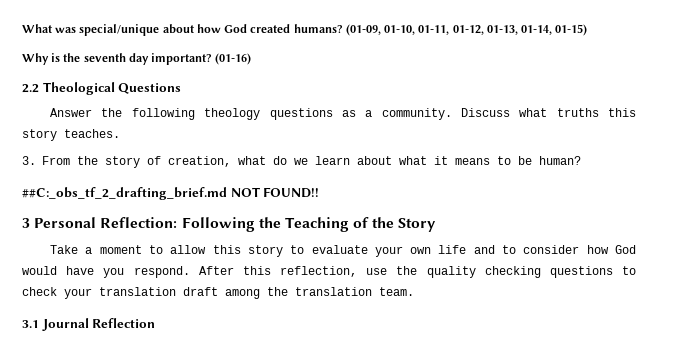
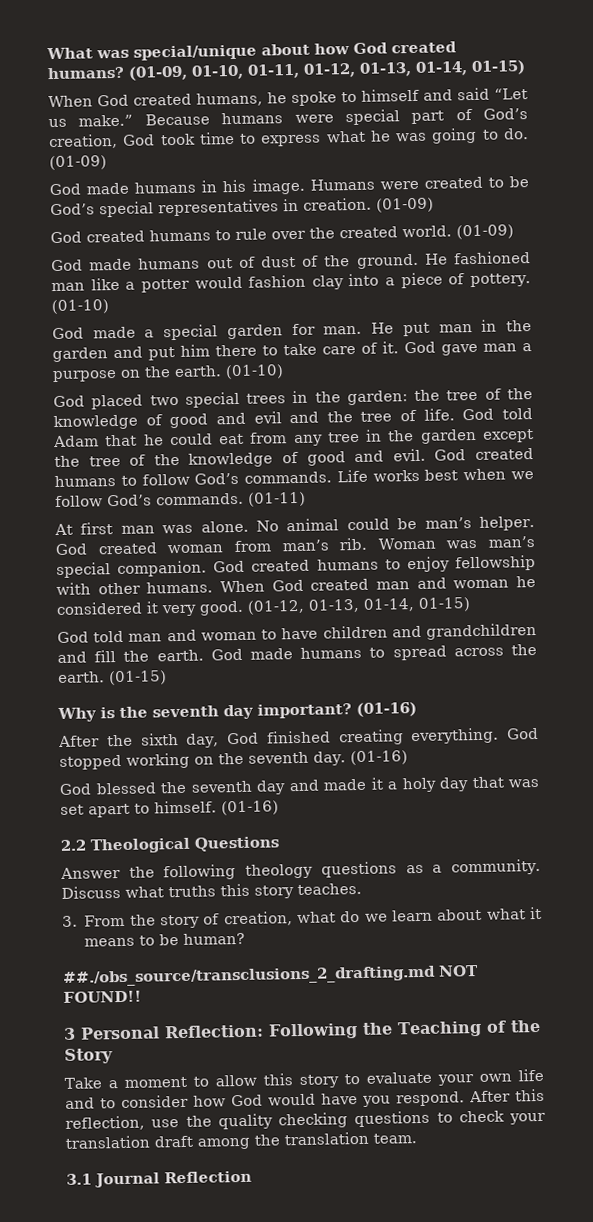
+ When God created humans, he spoke to himself and said “Let us make.” Because humans were special part of God’s creation, God took time to express what he was going to do. (01-09)
+ God made humans in his image. Humans were created to be God’s special representatives in creation. (01-09)
+ God created humans to rule over the created world. (01-09)
+ God made humans out of dust of the ground. He fashioned man like a potter would fashion clay into a piece of pottery. (01-10)
+ God made a special garden for man. He put man in the garden and put him there to take care of it. God gave man a purpose on the earth. (01-10)
+ God placed two special trees in the garden: the tree of the knowledge of good and evil and the tree of life. God told Adam that he could eat from any tree in the garden except the tree of the knowledge of good and evil. God created humans to follow God’s commands. Life works best when we follow God’s commands. (01-11)
+ At first man was alone. No animal could be man’s helper. God created woman from man’s rib. Woman was man’s special companion. God created humans to enjoy fellowship with other humans. When God created man and woman he considered it very good. (01-12, 01-13, 01-14, 01-15)
+ God told man and woman to have children and grandchildren and fill the earth. God made humans to spread across the earth. (01-15)
+ After the sixth day, God finished creating everything. God stopped working on the seventh day. (01-16)
+ God blessed the seventh day and made it a holy day that was set apart to himself. (01-16)
- ##C:_obs_tf_2_drafting_brief.md NOT FOUND!!
+ ##./obs_source/transclusions_2_drafting.md NOT FOUND!!

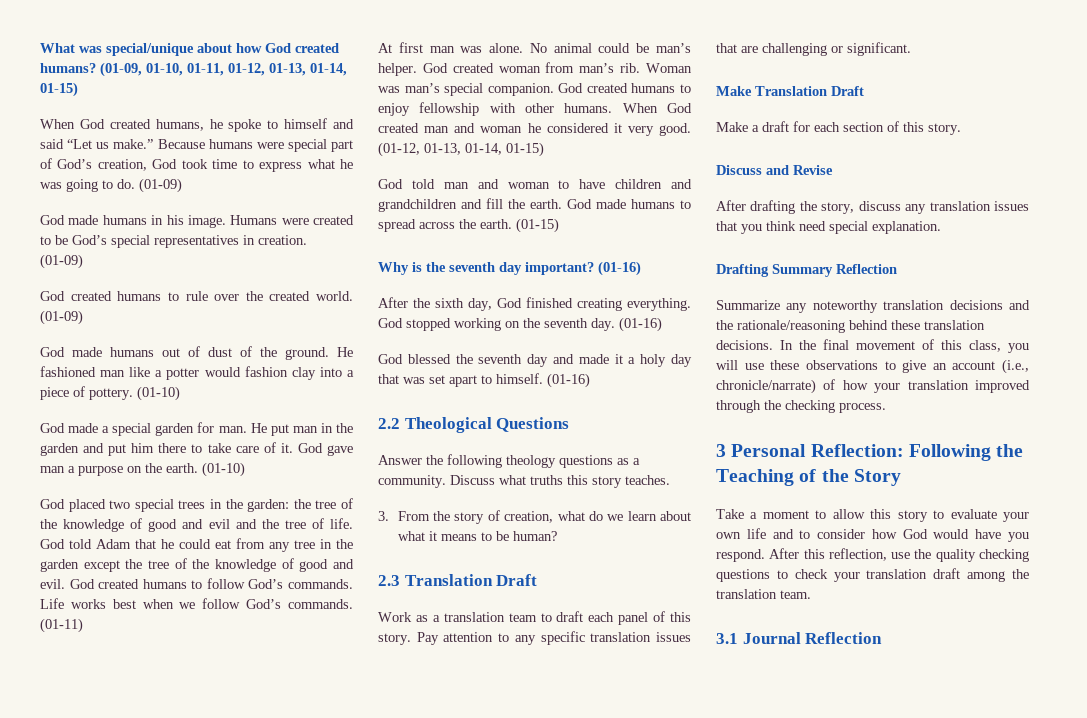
- ##./obs_source/transclusions_2_drafting.md NOT FOUND!!
+ 2.3 Translation Draft
+ Work as a translation team to draft each panel of this story. Pay attention to any specific translation issues that are challenging or significant.
+ Make Translation Draft
+ Make a draft for each section of this story.
+ Discuss and Revise
+ After drafting the story, discuss any translation issues that you think need special explanation.
+ Drafting Summary Reflection
+ Summarize any noteworthy translation decisions and the rationale/reasoning behind these translation decisions. In the final movement of this class, you will use these observations to give an account (i.e., chronicle/narrate) of how your translation improved through the checking process.

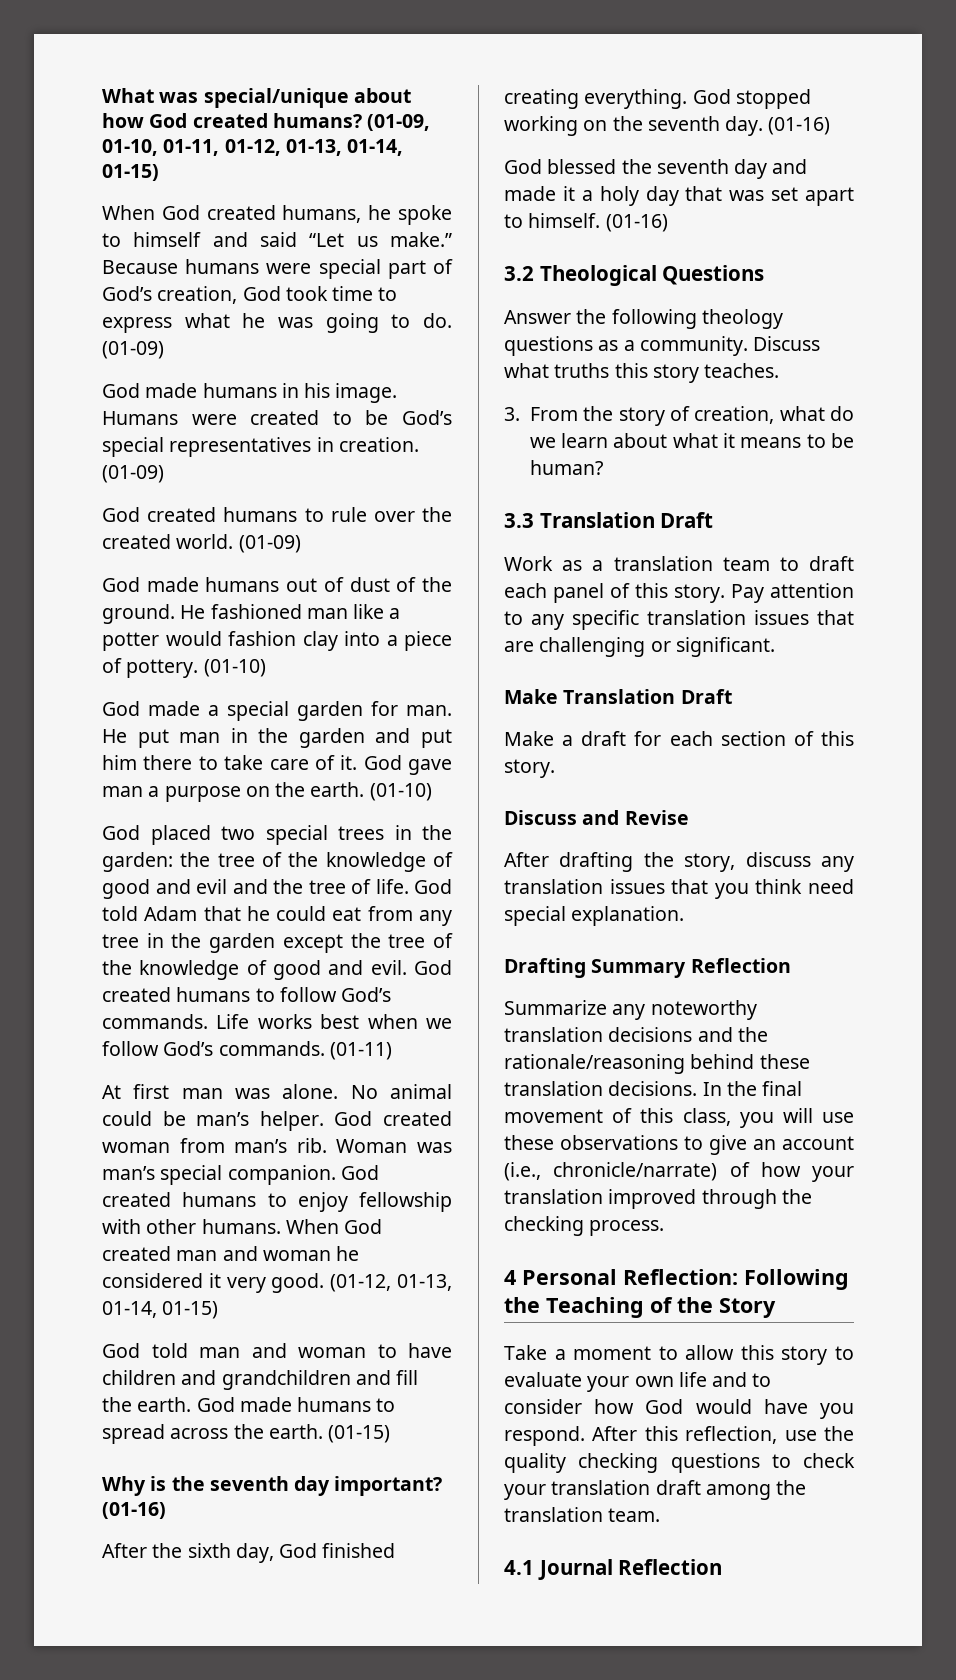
- 2.2 Theological Questions
+ 3.2 Theological Questions
- 2.3 Translation Draft
+ 3.3 Translation Draft
- 3 Personal Reflection: Following the Teaching of the Story
+ 4 Personal Reflection: Following the Teaching of the Story
- 3.1 Journal Reflection
+ 4.1 Journal Reflection

